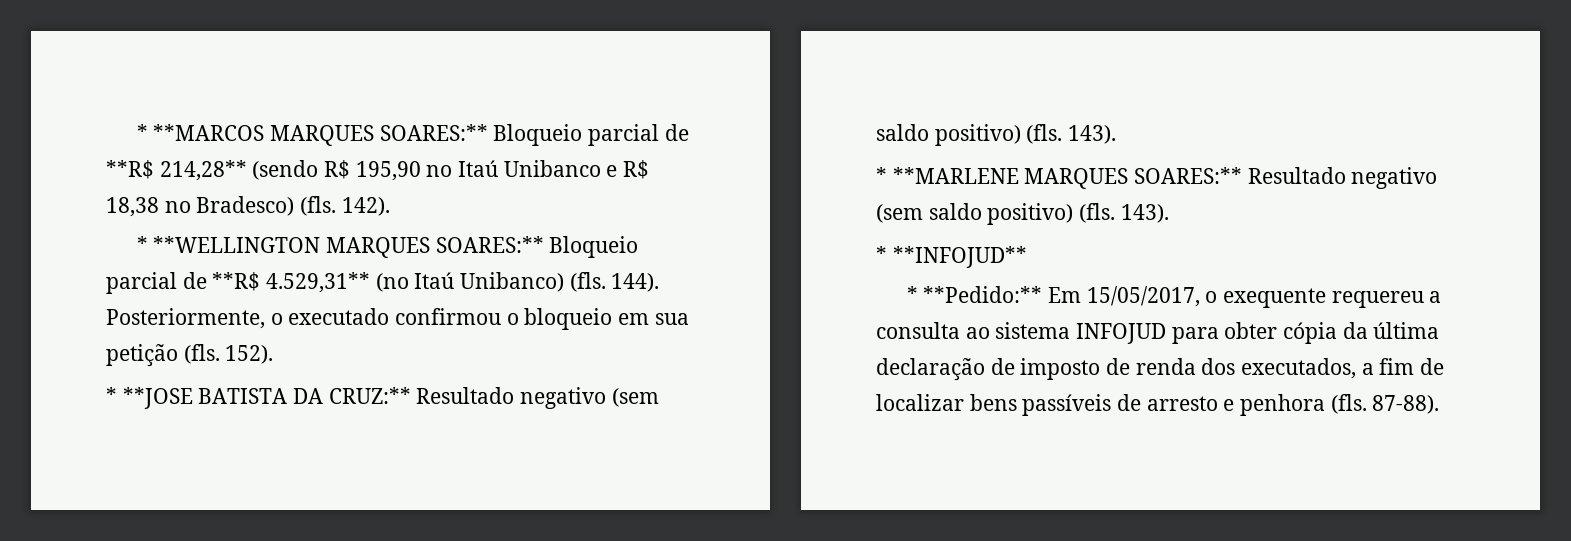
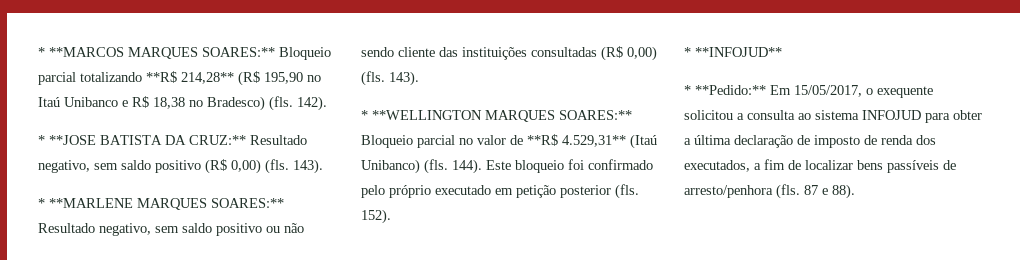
- * **MARCOS MARQUES SOARES:** Bloqueio parcial de **R$ 214,28** (sendo R$ 195,90 no Itaú Unibanco e R$ 18,38 no Bradesco) (fls.
+ * **MARCOS MARQUES SOARES:** Bloqueio parcial totalizando **R$ 214,28** (R$ 195,90 no Itaú Unibanco e R$ 18,38 no Bradesco) (fls.
- * **WELLINGTON MARQUES SOARES:** Bloqueio parcial de **R$ 4.529,31** (no Itaú Unibanco) (fls. 144). Posteriormente, o executado confirmou o bloqueio em sua petição (fls. 152).
- * **JOSE BATISTA DA CRUZ:** Resultado negativo (sem saldo positivo) (fls.
+ * **JOSE BATISTA DA CRUZ:** Resultado negativo, sem saldo positivo (R$ 0,00) (fls.
- * **MARLENE MARQUES SOARES:** Resultado negativo (sem saldo positivo) (fls. 143).
+ * **MARLENE MARQUES SOARES:** Resultado negativo, sem saldo positivo ou não sendo cliente das instituições consultadas (R$ 0,00) (fls. 143).
+ * **WELLINGTON MARQUES SOARES:** Bloqueio parcial no valor de **R$ 4.529,31** (Itaú Unibanco) (fls. 144). Este bloqueio foi confirmado pelo próprio executado em petição posterior (fls. 152).
- * **Pedido:** Em 15/05/2017, o exequente requereu a consulta ao sistema INFOJUD para obter cópia da última declaração de imposto de renda dos executados, a fim de localizar bens passíveis de arresto e penhora (fls. 87-88).
+ * **Pedido:** Em 15/05/2017, o exequente solicitou a consulta ao sistema INFOJUD para obter a última declaração de imposto de renda dos executados, a fim de localizar bens passíveis de arresto/penhora (fls. 87 e 88).

